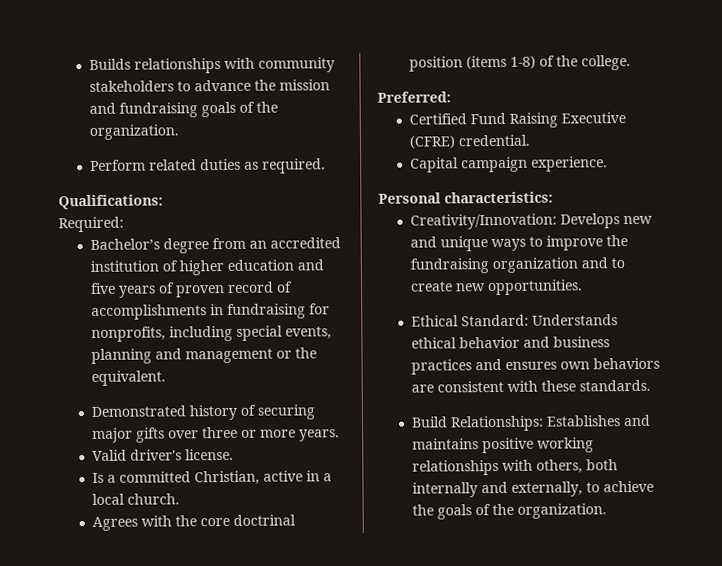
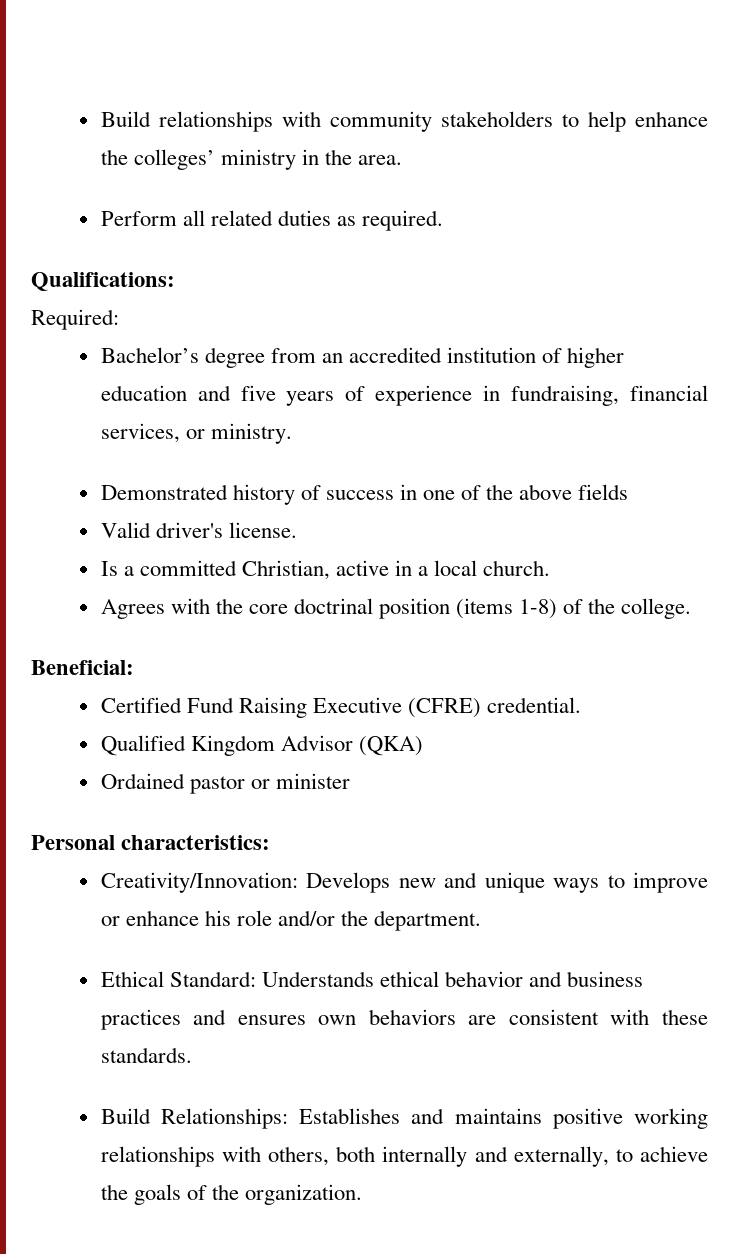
- Builds relationships with community stakeholders to advance the mission and fundraising goals of the organization.
+ Build relationships with community stakeholders to help enhance the colleges’ ministry in the area.
- Perform related duties as required.
+ Perform all related duties as required.
- Bachelor’s degree from an accredited institution of higher education and five years of proven record of accomplishments in fundraising for nonprofits, including special events, planning and management or the equivalent.
- Demonstrated history of securing major gifts over three or more years.
+ Bachelor’s degree from an accredited institution of higher education and five years of experience in fundraising, financial services, or ministry.
+ Demonstrated history of success in one of the above fields
- Preferred:
+ Beneficial:
- Capital campaign experience.
+ Qualified Kingdom Advisor (QKA)
+ Ordained pastor or minister
- Creativity/Innovation: Develops new and unique ways to improve the fundraising organization and to create new opportunities.
+ Creativity/Innovation: Develops new and unique ways to improve or enhance his role and/or the department.

